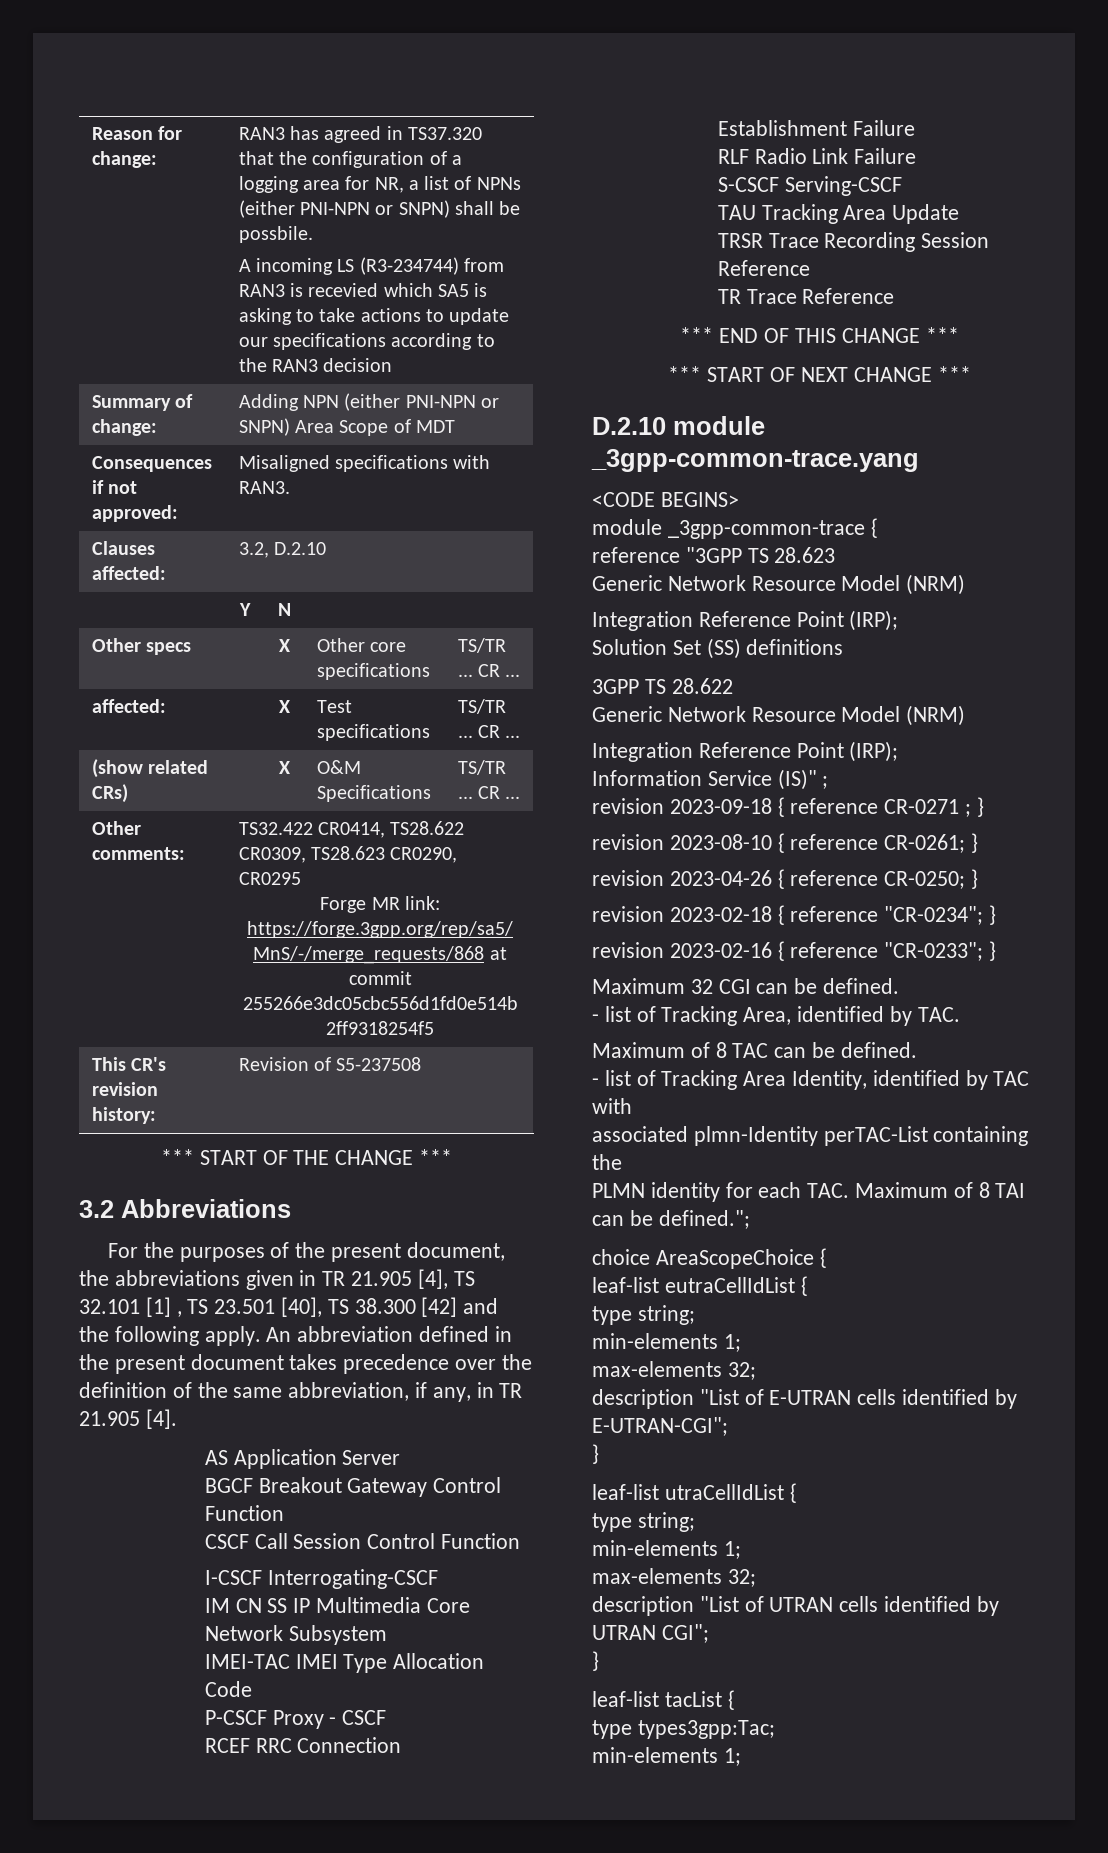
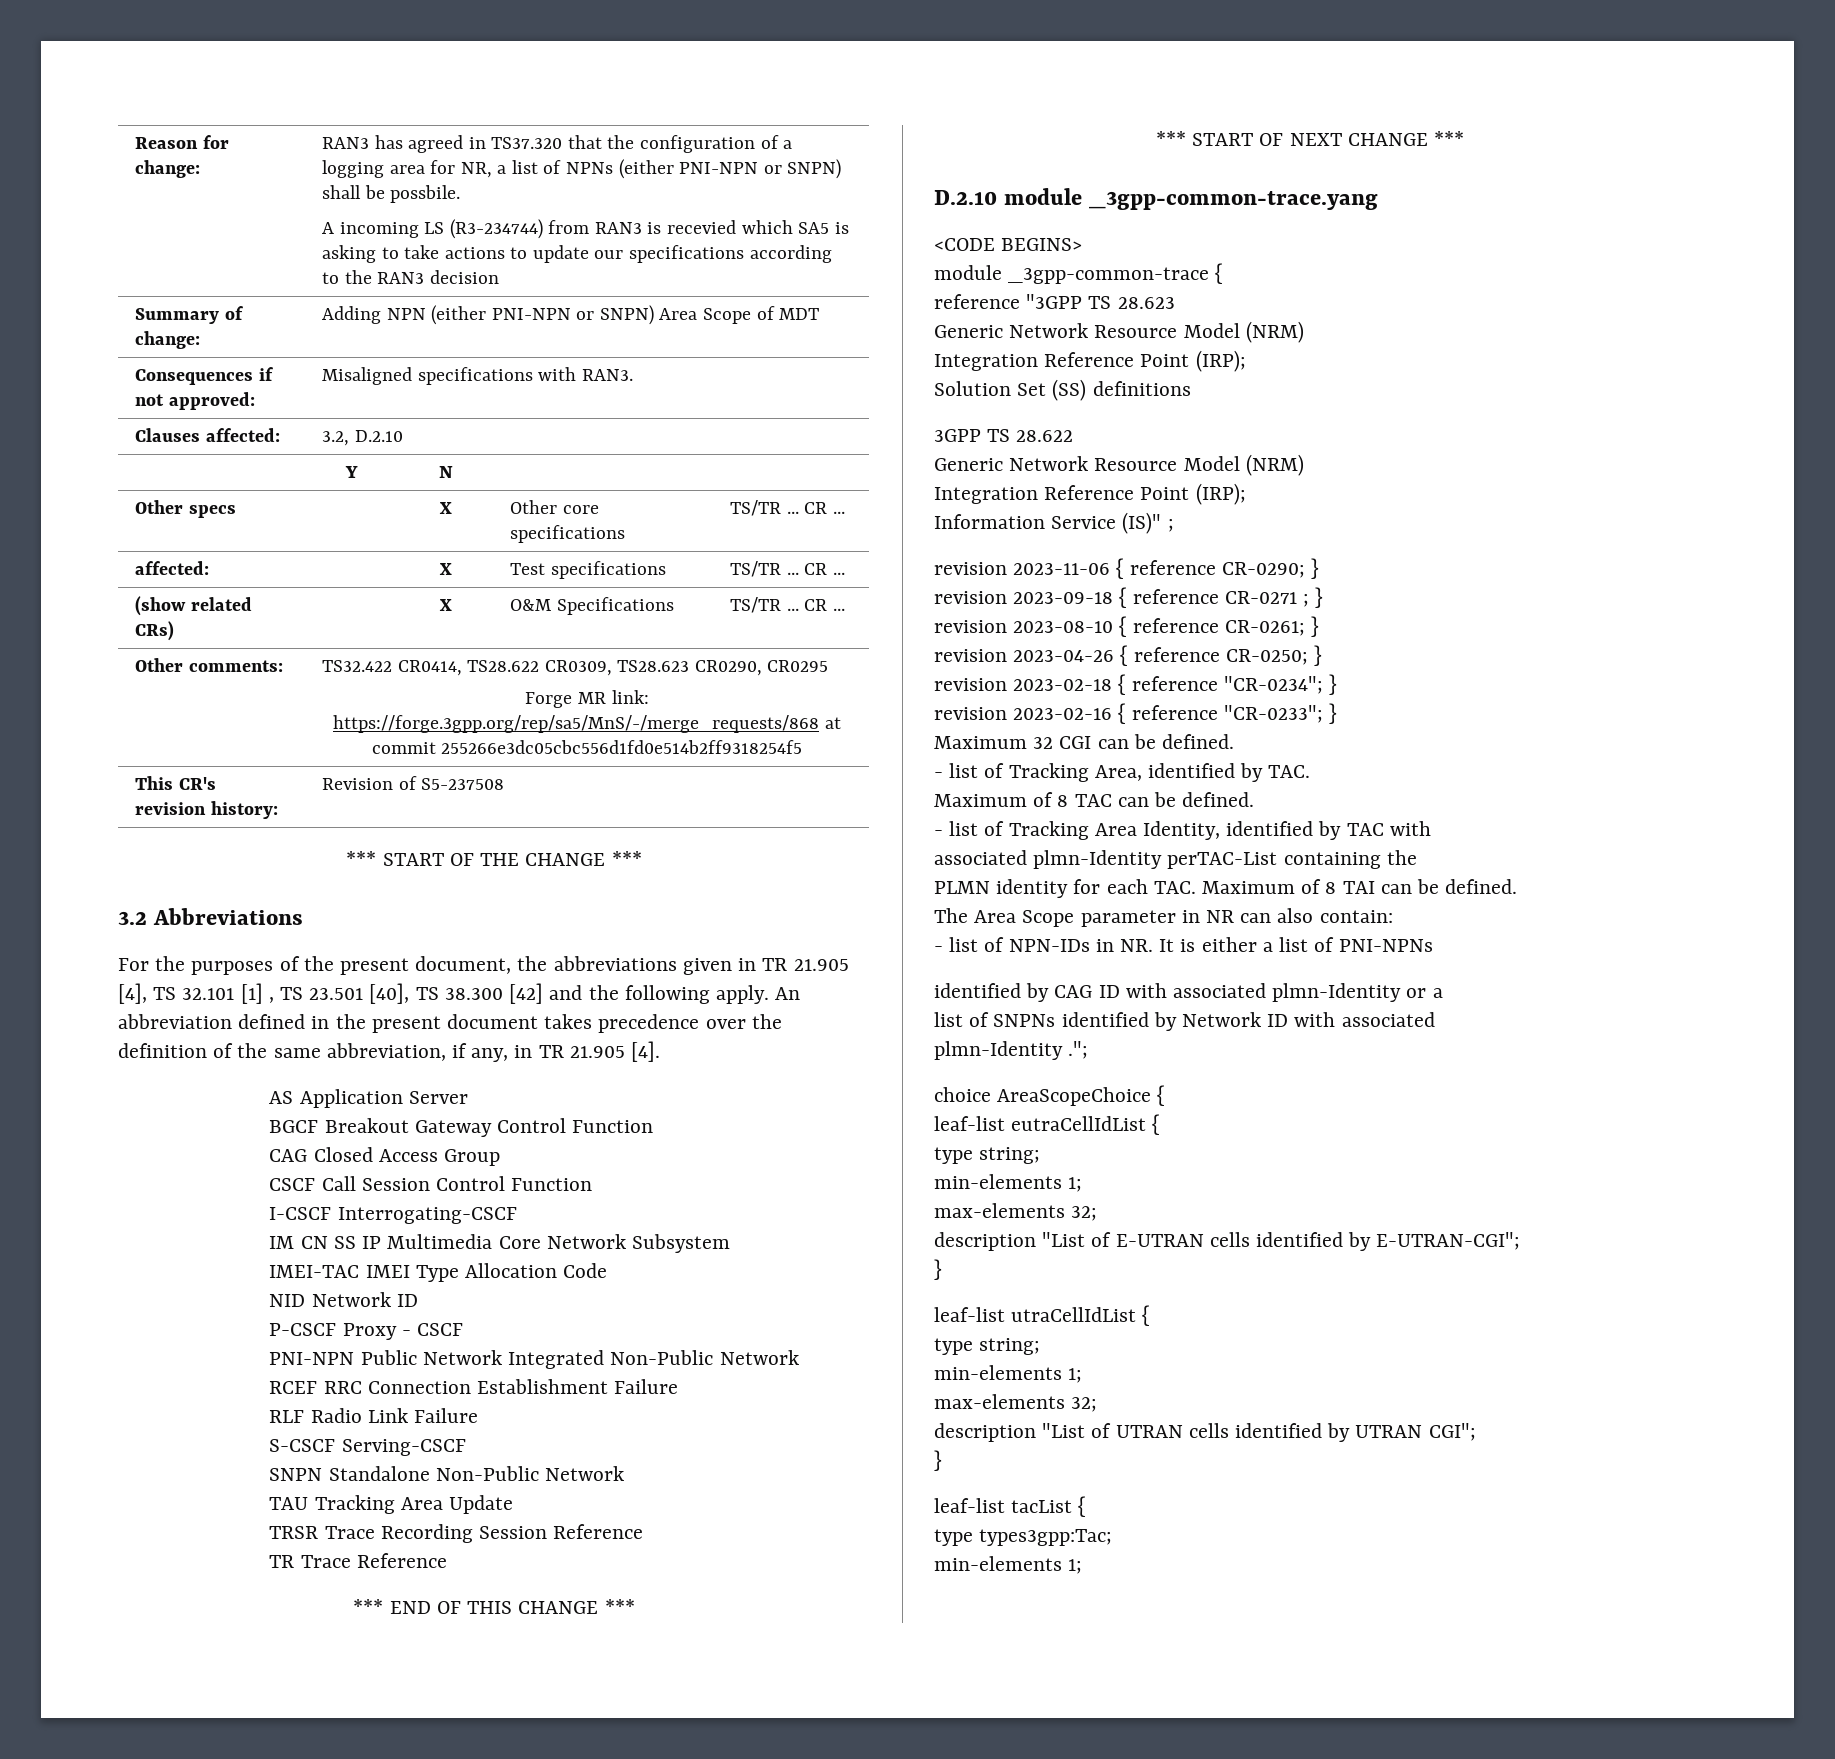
+ CAG Closed Access Group
+ NID Network ID
+ PNI-NPN Public Network Integrated Non-Public Network
+ SNPN Standalone Non-Public Network
+ revision 2023-11-06 { reference CR-0290; }
- PLMN identity for each TAC. Maximum of 8 TAI can be defined.";
+ PLMN identity for each TAC. Maximum of 8 TAI can be defined.
+ The Area Scope parameter in NR can also contain:
+ - list of NPN-IDs in NR. It is either a list of PNI-NPNs
+ identified by CAG ID with associated plmn-Identity or a
+ list of SNPNs identified by Network ID with associated
+ plmn-Identity .";

